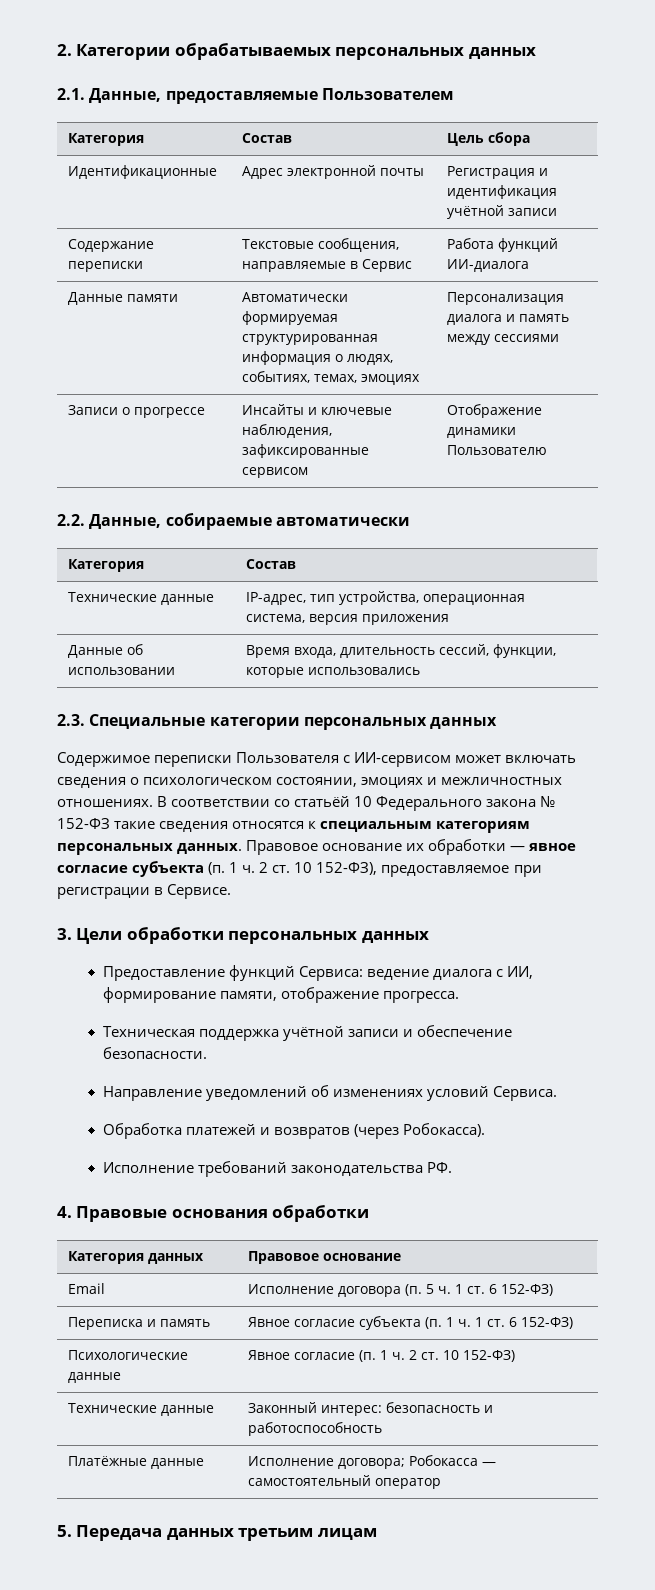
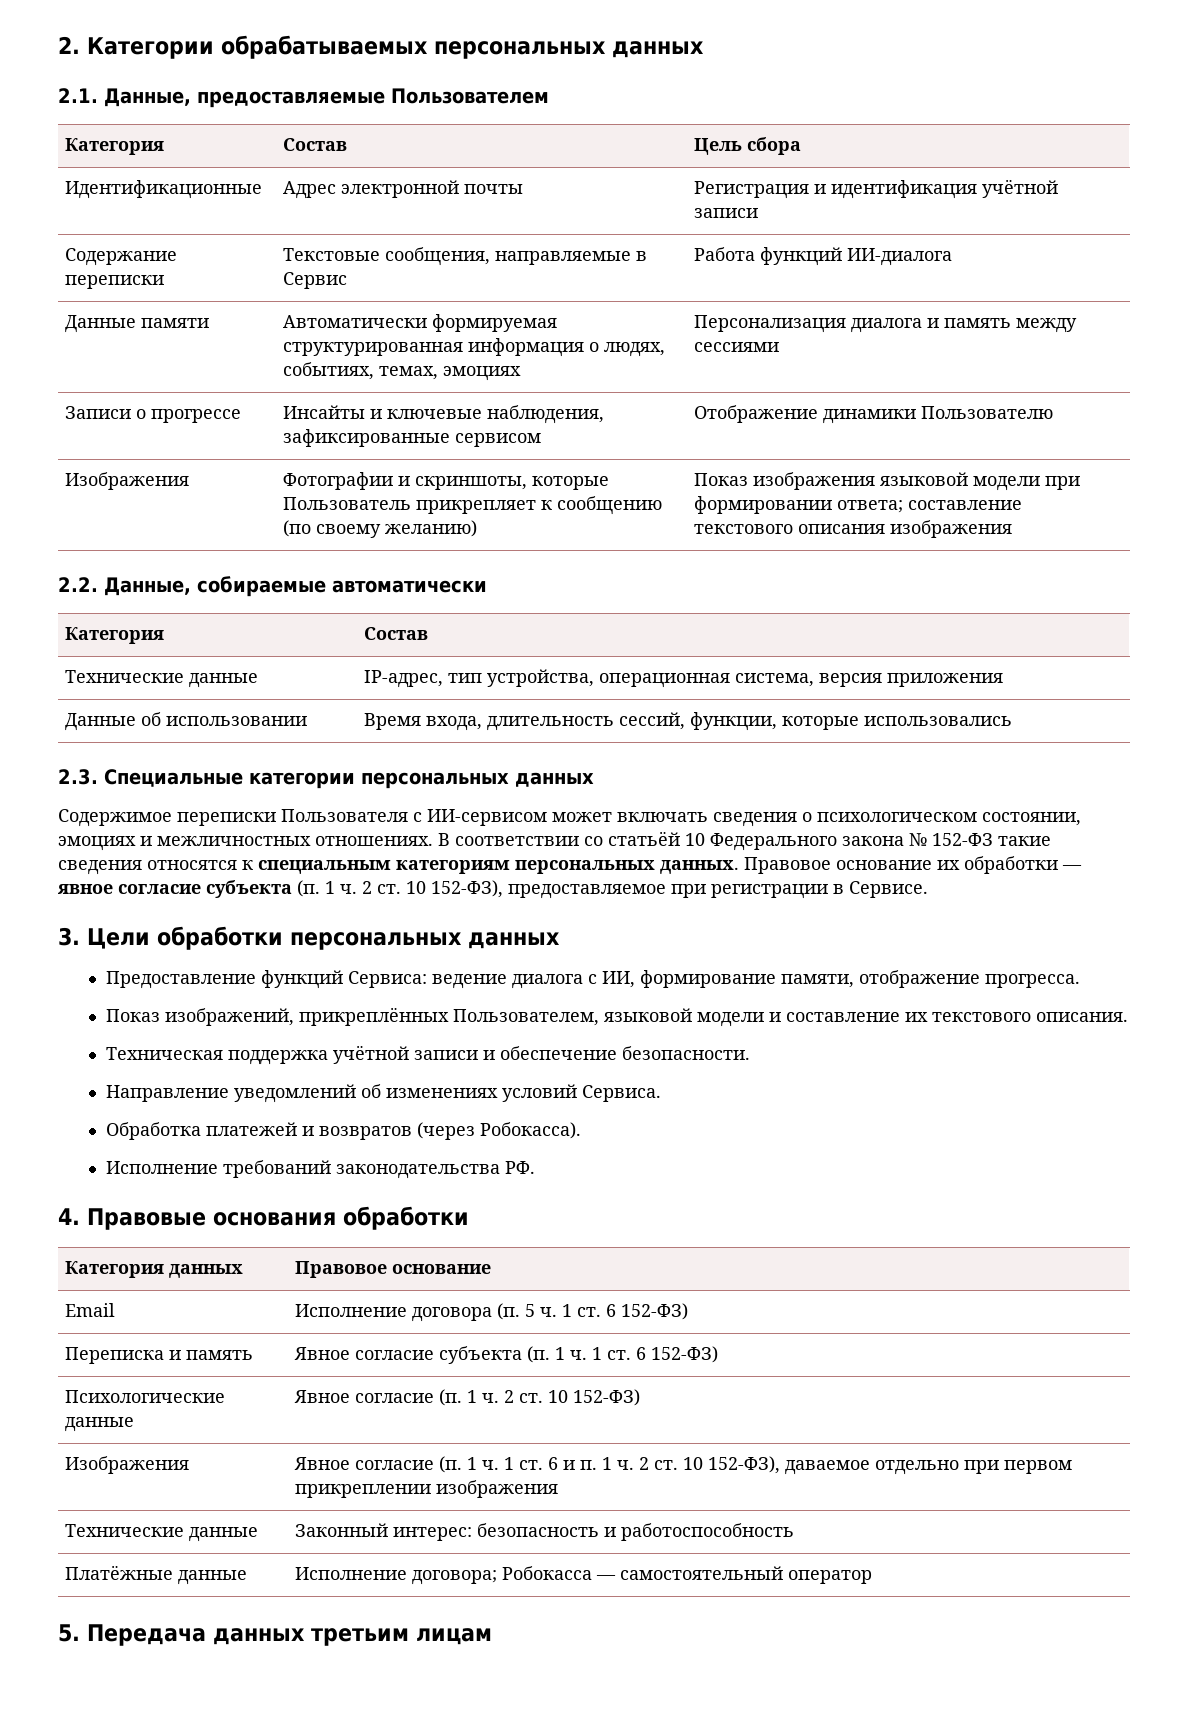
+ Изображения | Фотографии и скриншоты, которые Пользователь прикрепляет к сообщению (по своему желанию) | Показ изображения языковой модели при формировании ответа; составление текстового описания изображения
+ Показ изображений, прикреплённых Пользователем, языковой модели и составление их текстового описания.
+ Изображения | Явное согласие (п. 1 ч. 1 ст. 6 и п. 1 ч. 2 ст. 10 152-ФЗ), даваемое отдельно при первом прикреплении изображения

